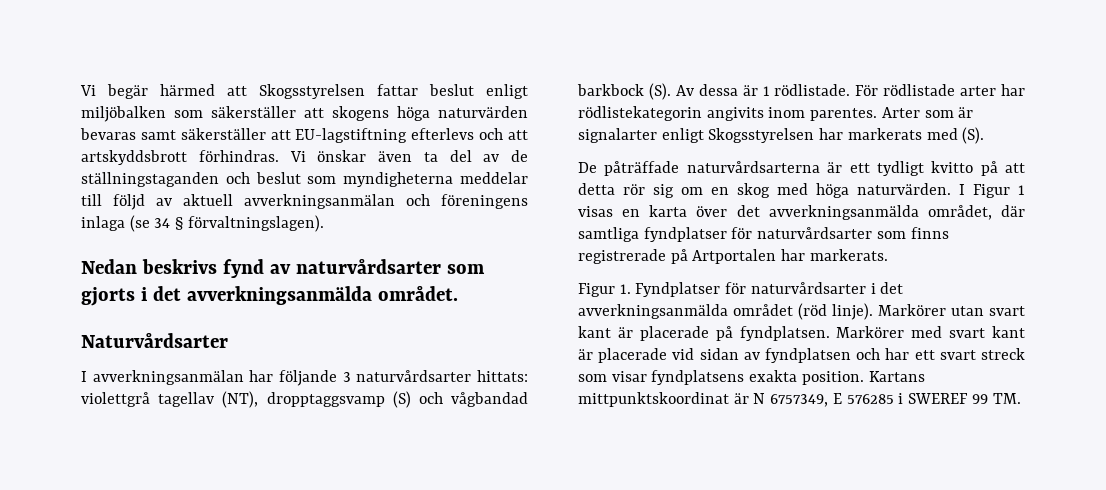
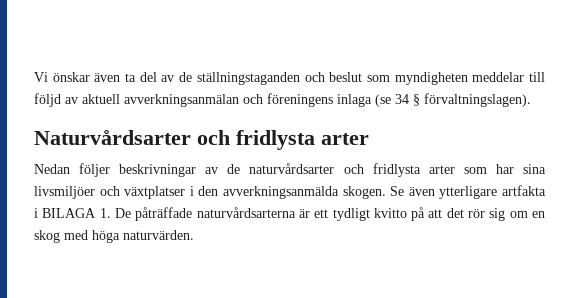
- Vi begär härmed att Skogsstyrelsen fattar beslut enligt miljöbalken som säkerställer att skogens höga naturvärden bevaras samt säkerställer att EU-lagstiftning efterlevs och att artskyddsbrott förhindras. Vi önskar även ta del av de ställningstaganden och beslut som myndigheterna meddelar till följd av aktuell avverkningsanmälan och föreningens inlaga (se 34 § förvaltningslagen).
+ Vi önskar även ta del av de ställningstaganden och beslut som myndigheten meddelar till följd av aktuell avverkningsanmälan och föreningens inlaga (se 34 § förvaltningslagen).
- Nedan beskrivs fynd av naturvårdsarter som gjorts i det avverkningsanmälda området.
- Naturvårdsarter
- I avverkningsanmälan har följande 3 naturvårdsarter hittats: violettgrå tagellav (NT), dropptaggsvamp (S) och vågbandad barkbock (S). Av dessa är 1 rödlistade. För rödlistade arter har rödlistekategorin angivits inom parentes. Arter som är signalarter enligt Skogsstyrelsen har markerats med (S).
- De påträffade naturvårdsarterna är ett tydligt kvitto på att detta rör sig om en skog med höga naturvärden. I Figur 1 visas en karta över det avverkningsanmälda området, där samtliga fyndplatser för naturvårdsarter som finns registrerade på Artportalen har markerats.
- Figur 1. Fyndplatser för naturvårdsarter i det avverkningsanmälda området (röd linje). Markörer utan svart kant är placerade på fyndplatsen. Markörer med svart kant är placerade vid sidan av fyndplatsen och har ett svart streck som visar fyndplatsens exakta position. Kartans mittpunktskoordinat är N 6757349, E 576285 i SWEREF 99 TM.
+ Naturvårdsarter och fridlysta arter
+ Nedan följer beskrivningar av de naturvårdsarter och fridlysta arter som har sina livsmiljöer och växtplatser i den avverkningsanmälda skogen. Se även ytterligare artfakta i BILAGA 1. De påträffade naturvårdsarterna är ett tydligt kvitto på att det rör sig om en skog med höga naturvärden.

